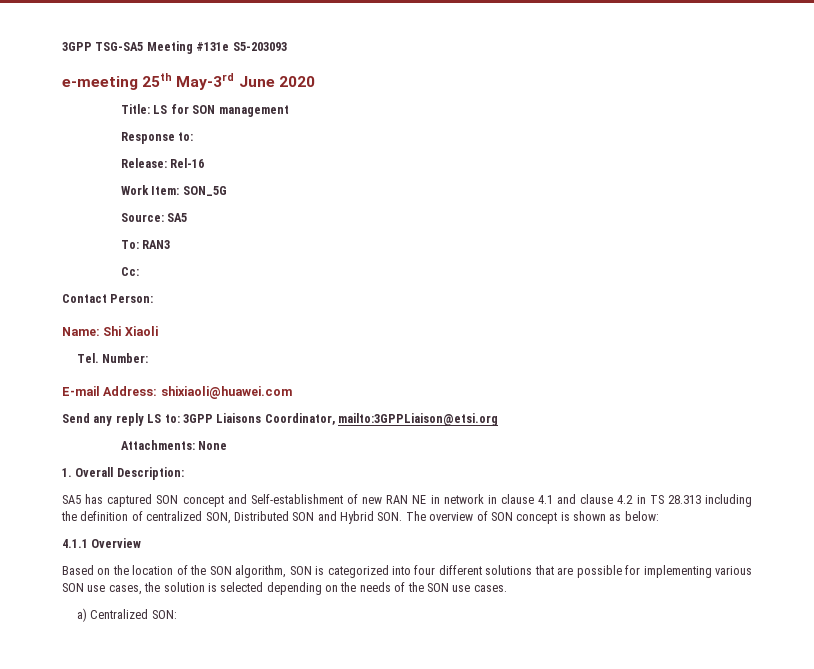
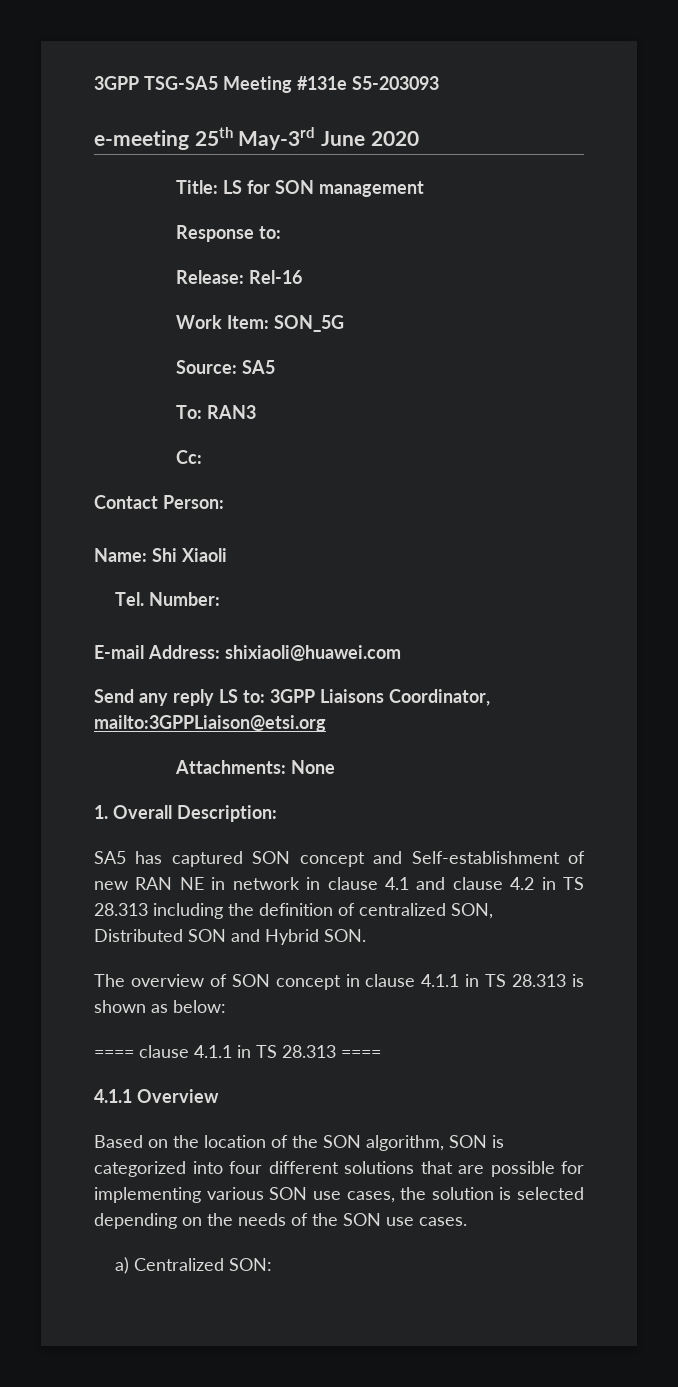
- SA5 has captured SON concept and Self-establishment of new RAN NE in network in clause 4.1 and clause 4.2 in TS 28.313 including the definition of centralized SON, Distributed SON and Hybrid SON. The overview of SON concept is shown as below:
+ SA5 has captured SON concept and Self-establishment of new RAN NE in network in clause 4.1 and clause 4.2 in TS 28.313 including the definition of centralized SON, Distributed SON and Hybrid SON.
+ The overview of SON concept in clause 4.1.1 in TS 28.313 is shown as below:
+ ==== clause 4.1.1 in TS 28.313 ====

